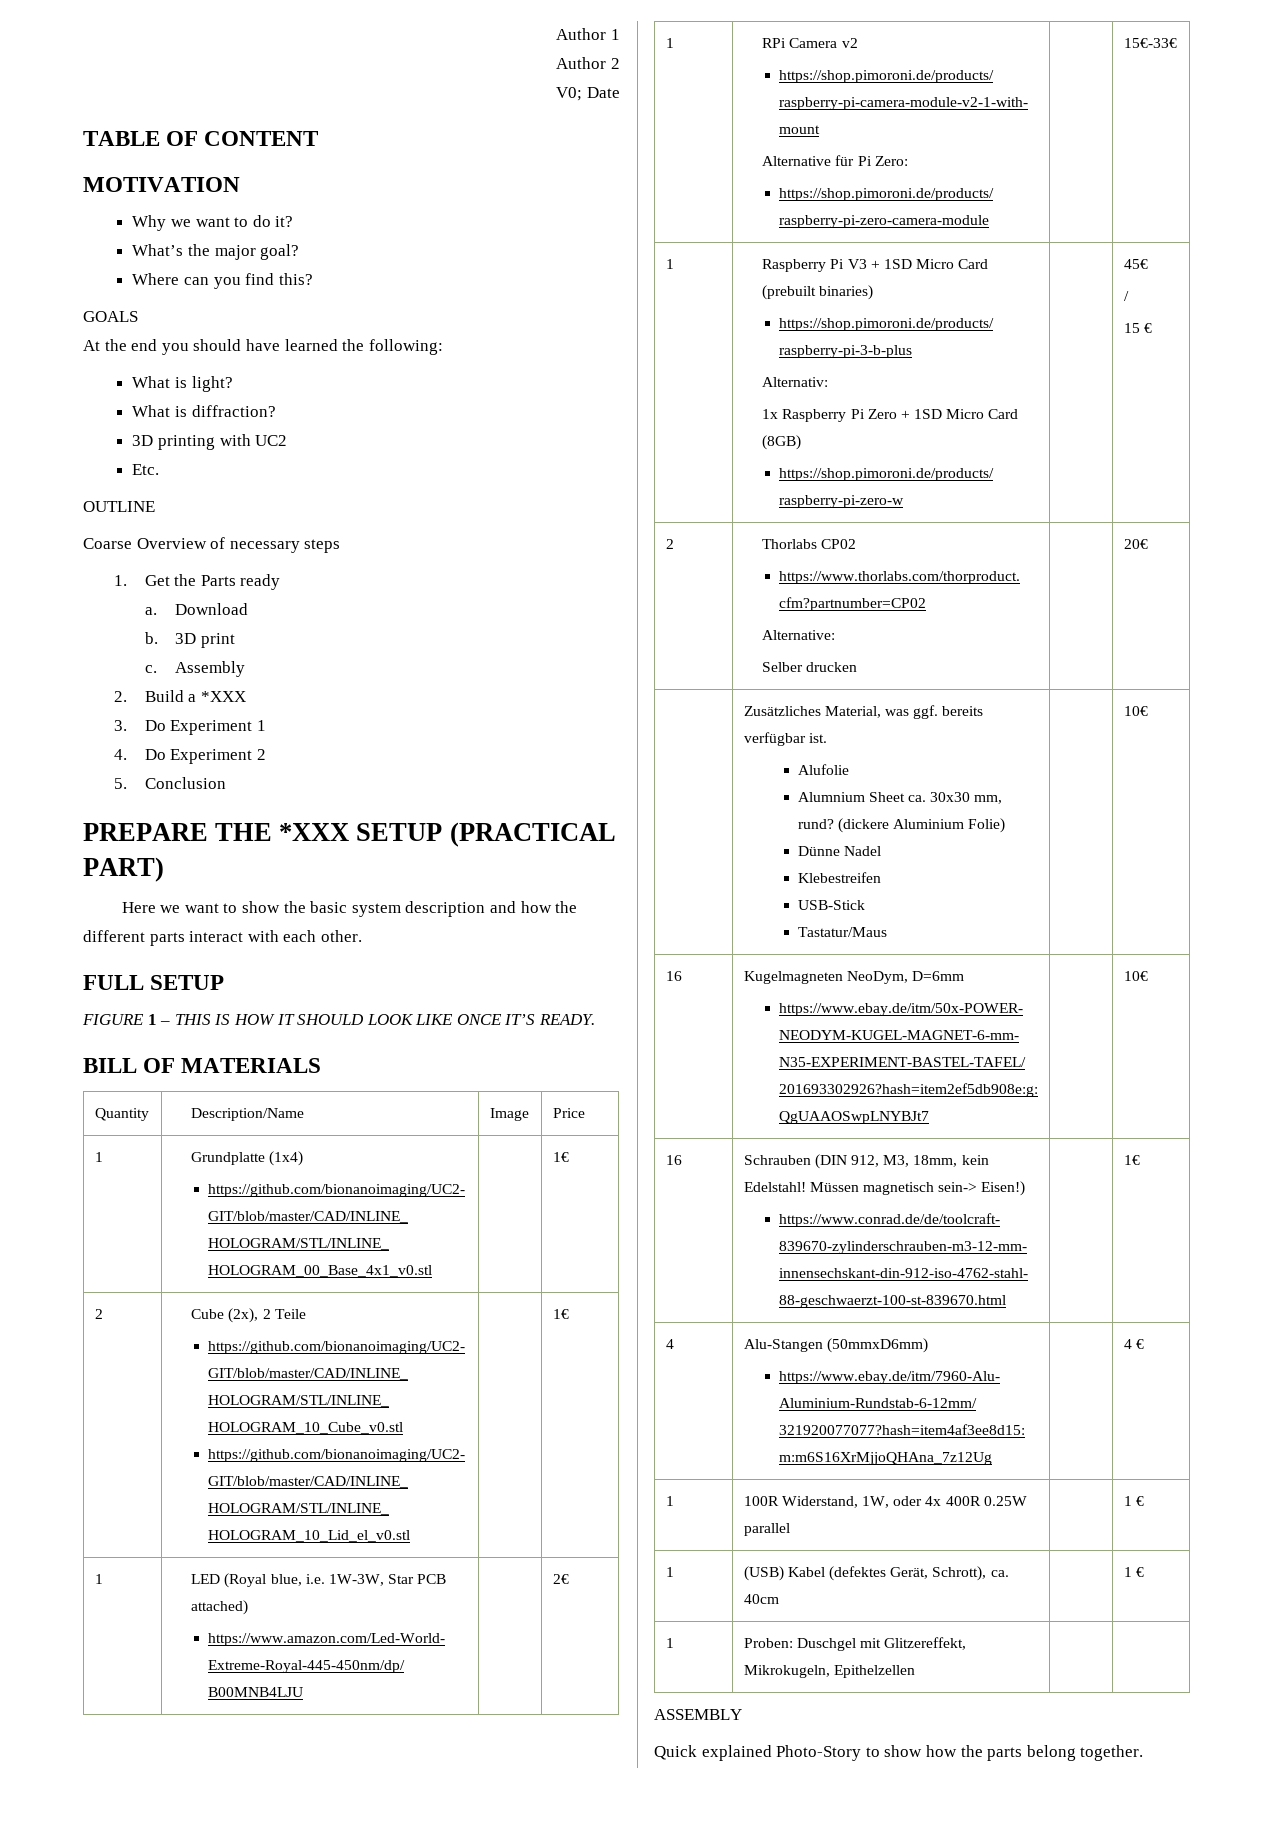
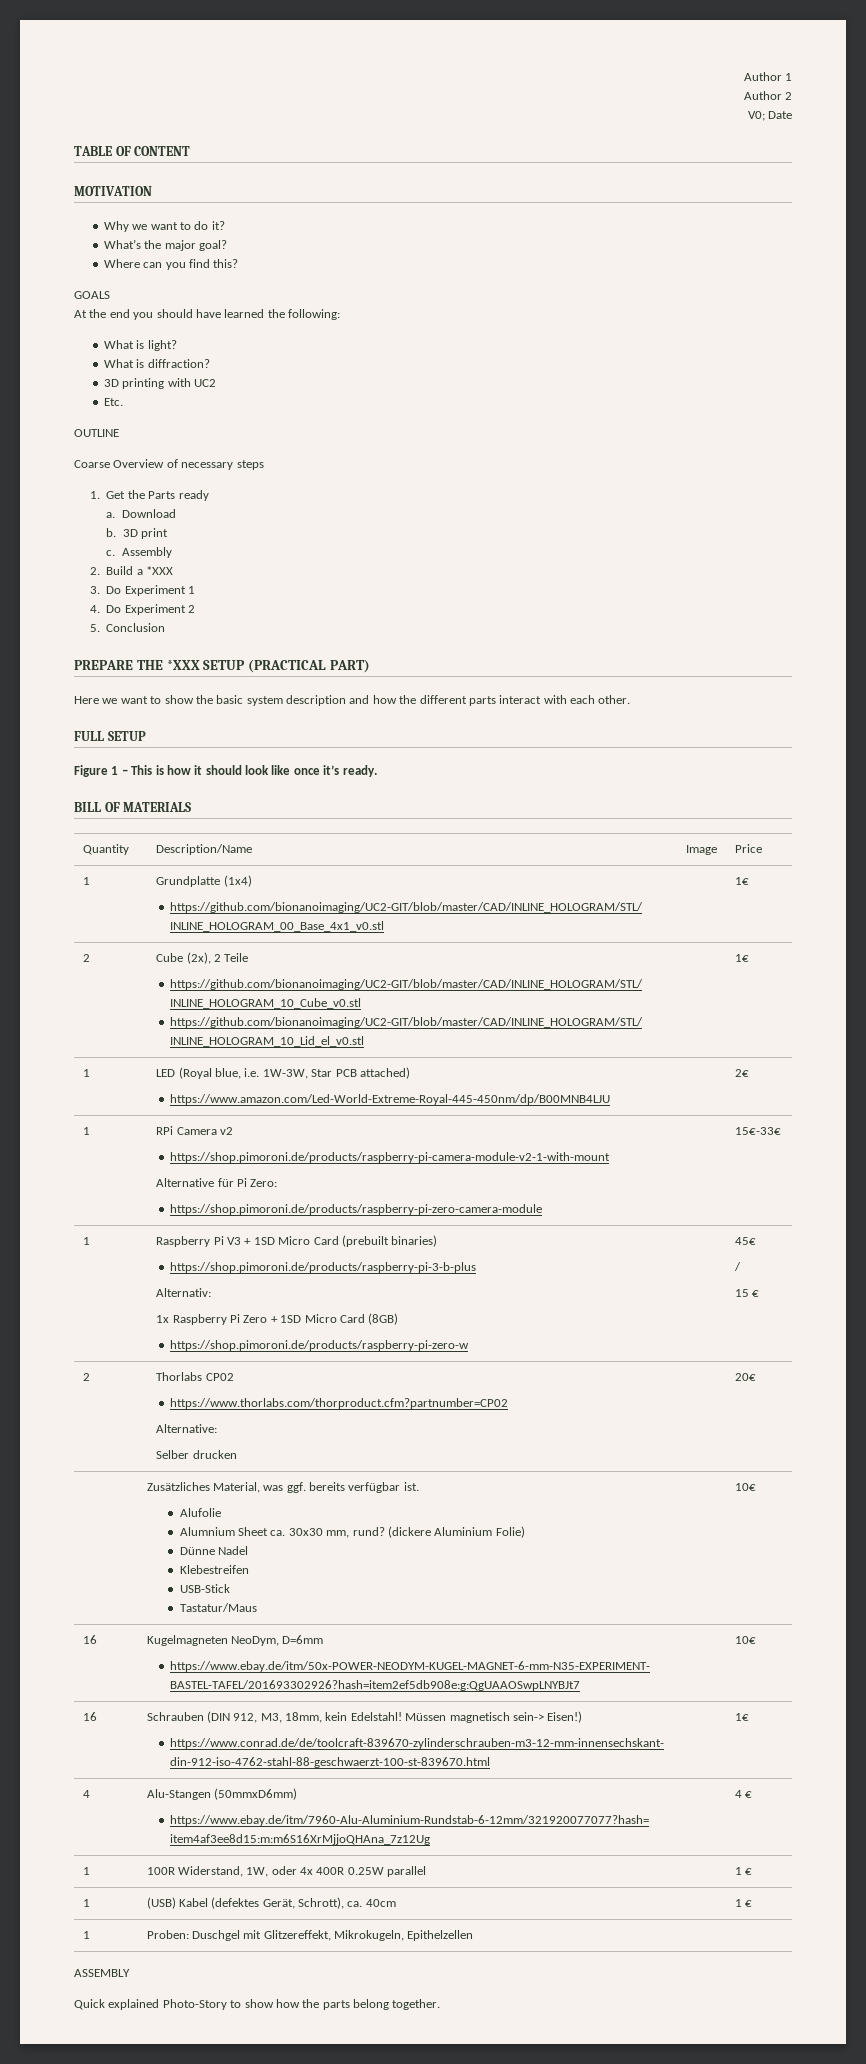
- FIGURE 1 – THIS IS HOW IT SHOULD LOOK LIKE ONCE IT’S READY.
+ Figure 1 – This is how it should look like once it’s ready.

